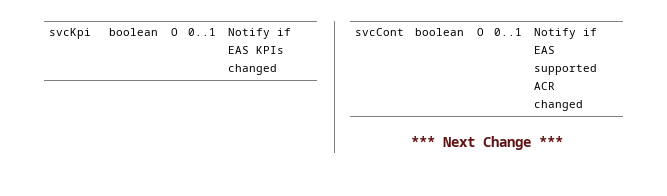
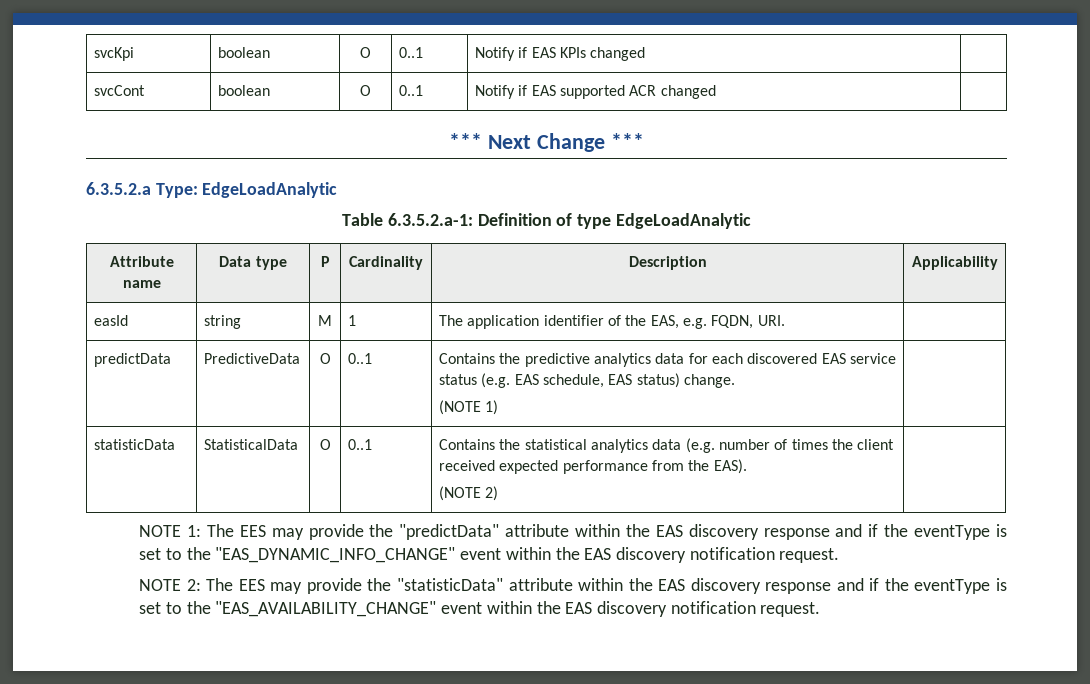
+ 6.3.5.2.a Type: EdgeLoadAnalytic
+ Table 6.3.5.2.a-1: Definition of type EdgeLoadAnalytic
+ Attribute name | Data type | P | Cardinality | Description | Applicability
+ easId | string | M | 1 | The application identifier of the EAS, e.g. FQDN, URI. |
+ predictData | PredictiveData | O | 0..1 | Contains the predictive analytics data for each discovered EAS service status (e.g. EAS schedule, EAS status) change.
+ (NOTE 1) |
+ statisticData | StatisticalData | O | 0..1 | Contains the statistical analytics data (e.g. number of times the client received expected performance from the EAS).
+ (NOTE 2) |
+ NOTE 1: The EES may provide the "predictData" attribute within the EAS discovery response and if the eventType is set to the "EAS_DYNAMIC_INFO_CHANGE" event within the EAS discovery notification request.
+ NOTE 2: The EES may provide the "statisticData" attribute within the EAS discovery response and if the eventType is set to the "EAS_AVAILABILITY_CHANGE" event within the EAS discovery notification request.

